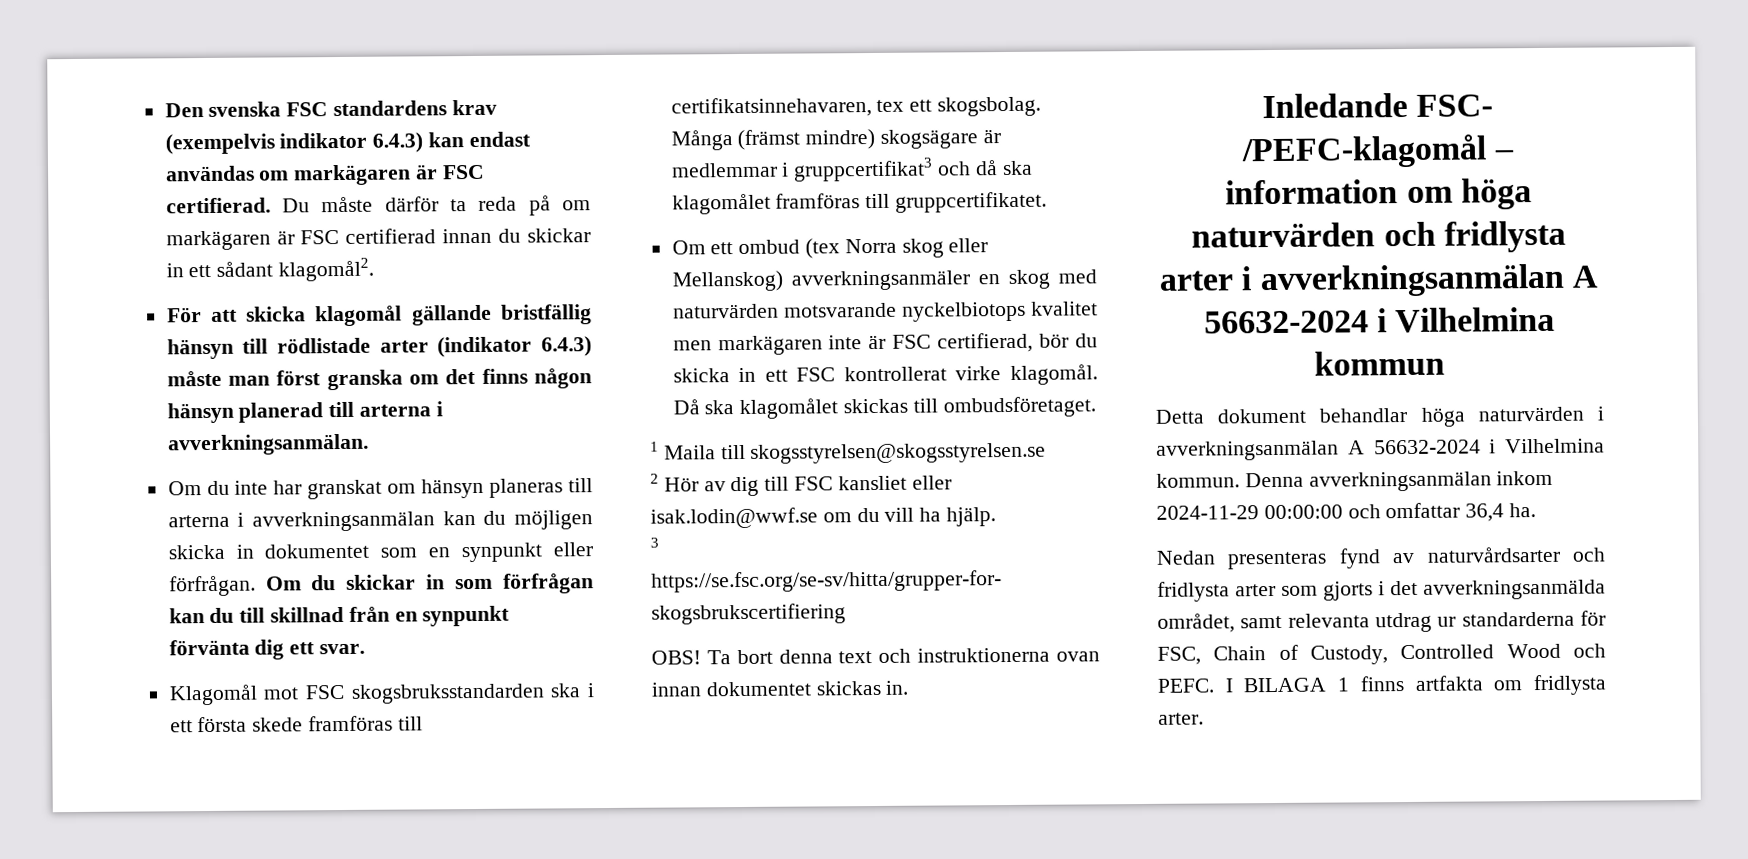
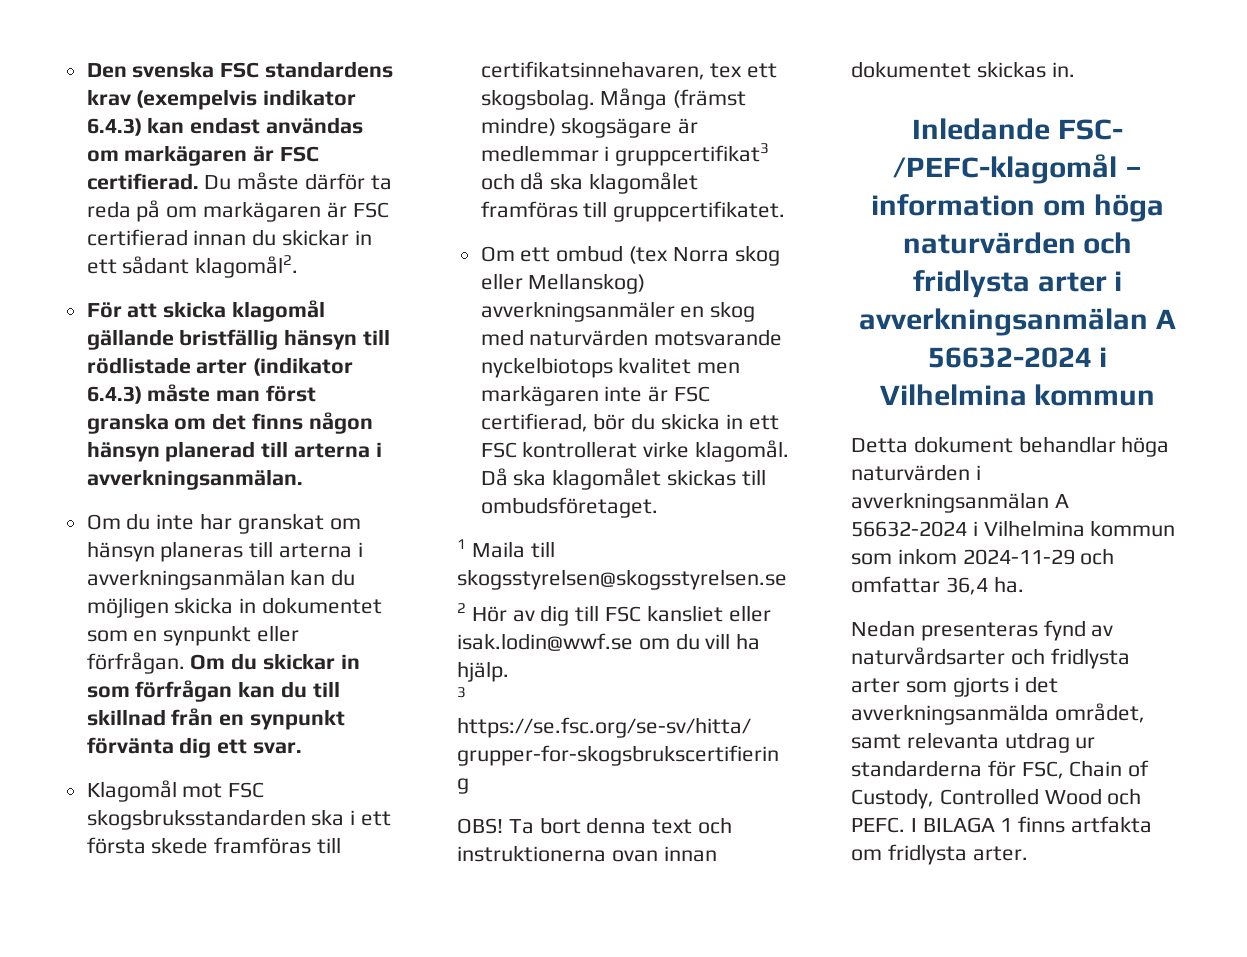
- Detta dokument behandlar höga naturvärden i avverkningsanmälan A 56632-2024 i Vilhelmina kommun. Denna avverkningsanmälan inkom 2024-11-29 00:00:00 och omfattar 36,4 ha.
+ Detta dokument behandlar höga naturvärden i avverkningsanmälan A 56632-2024 i Vilhelmina kommun som inkom 2024-11-29 och omfattar 36,4 ha.

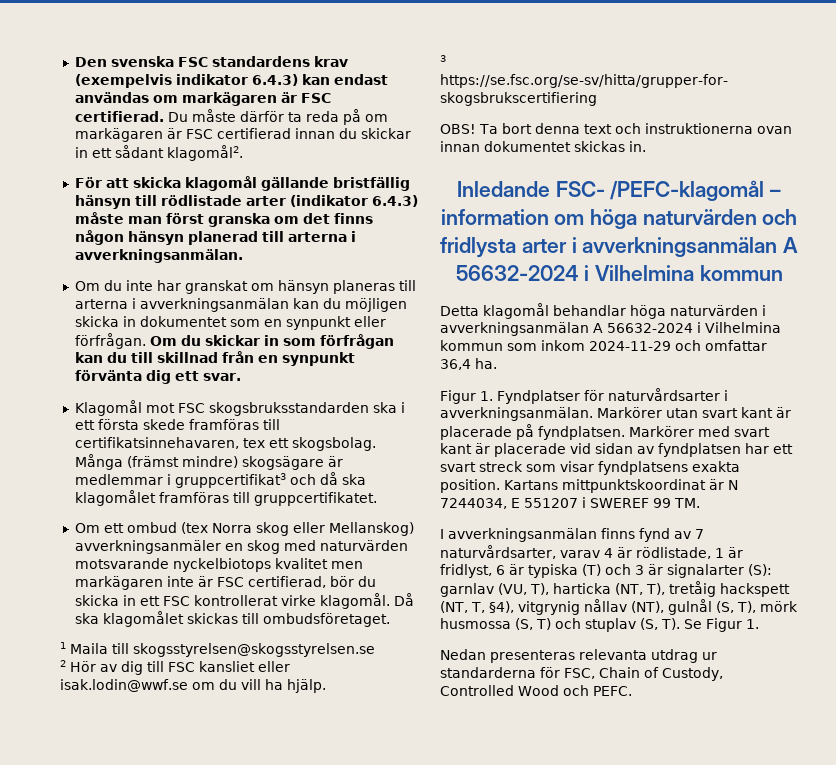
- Detta dokument behandlar höga naturvärden i avverkningsanmälan A 56632-2024 i Vilhelmina kommun som inkom 2024-11-29 och omfattar 36,4 ha.
+ Detta klagomål behandlar höga naturvärden i avverkningsanmälan A 56632-2024 i Vilhelmina kommun som inkom 2024-11-29 och omfattar 36,4 ha.
- Nedan presenteras fynd av naturvårdsarter och fridlysta arter som gjorts i det avverkningsanmälda området, samt relevanta utdrag ur standarderna för FSC, Chain of Custody, Controlled Wood och PEFC. I BILAGA 1 finns artfakta om fridlysta arter.
+ Figur 1. Fyndplatser för naturvårdsarter i avverkningsanmälan. Markörer utan svart kant är placerade på fyndplatsen. Markörer med svart kant är placerade vid sidan av fyndplatsen har ett svart streck som visar fyndplatsens exakta position. Kartans mittpunktskoordinat är N 7244034, E 551207 i SWEREF 99 TM.
+ I avverkningsanmälan finns fynd av 7 naturvårdsarter, varav 4 är rödlistade, 1 är fridlyst, 6 är typiska (T) och 3 är signalarter (S): garnlav (VU, T), harticka (NT, T), tretåig hackspett (NT, T, §4), vitgrynig nållav (NT), gulnål (S, T), mörk husmossa (S, T) och stuplav (S, T). Se Figur 1.
+ Nedan presenteras relevanta utdrag ur standarderna för FSC, Chain of Custody, Controlled Wood och PEFC.

